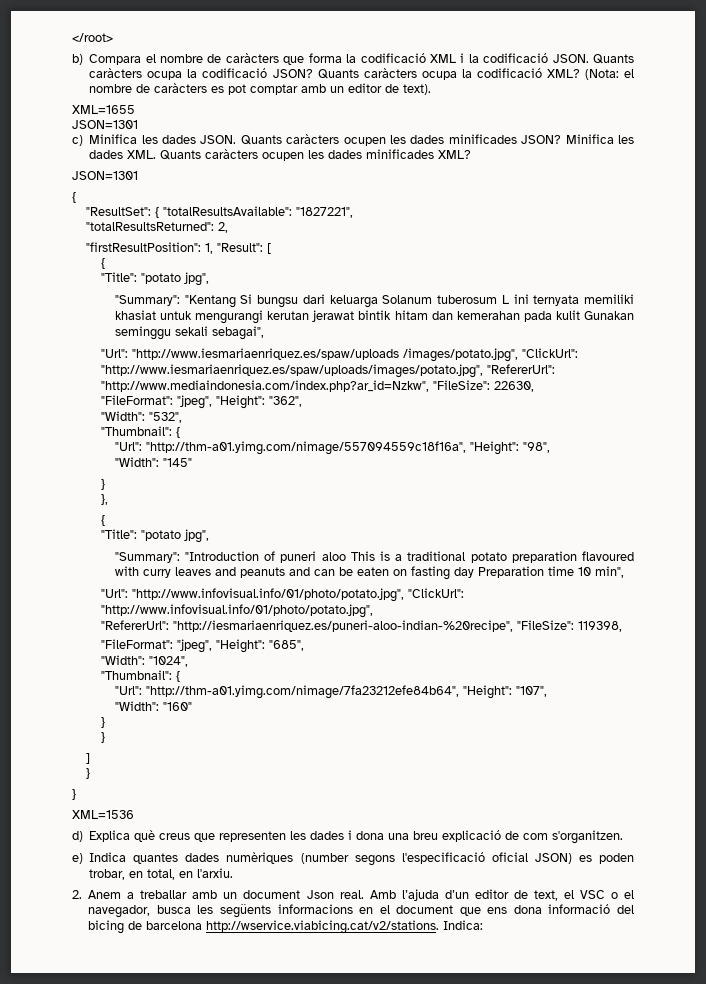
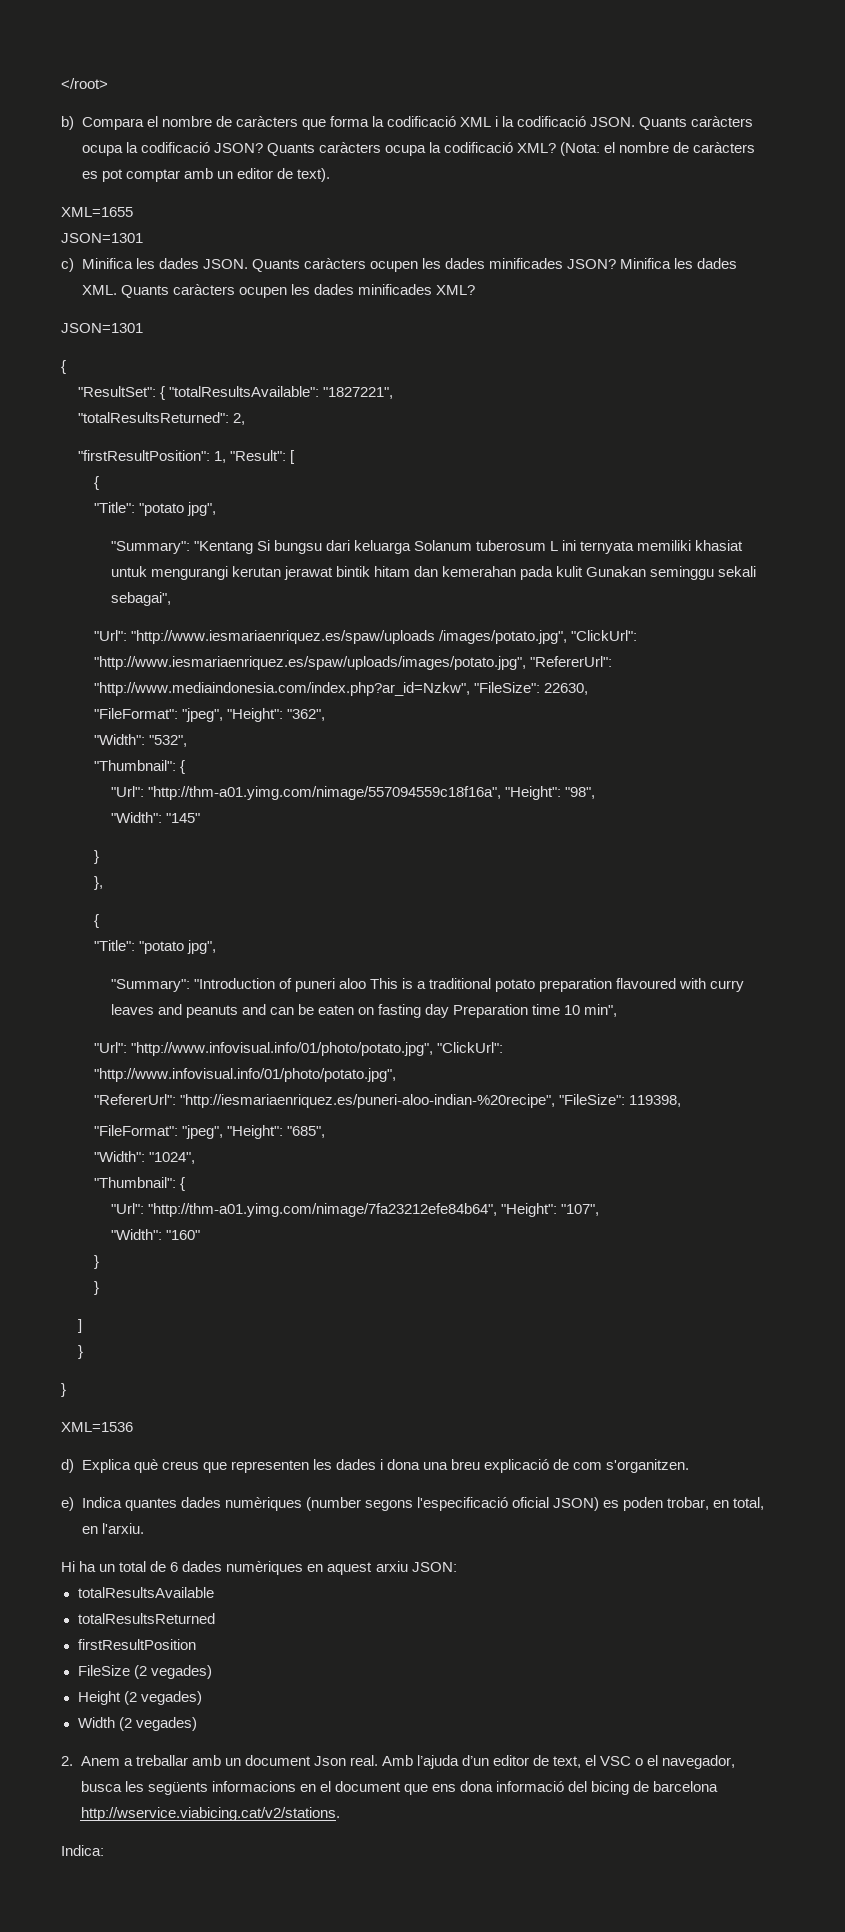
+ Hi ha un total de 6 dades numèriques en aquest arxiu JSON:
+ totalResultsAvailable
+ totalResultsReturned
+ firstResultPosition
+ FileSize (2 vegades)
+ Height (2 vegades)
+ Width (2 vegades)
- Amb l’ajuda d’un editor de text, el VSC o el navegador, busca les següents informacions en el document que ens dona informació del bicing de barcelona http://wservice.viabicing.cat/v2/stations. Indica:
+ Amb l’ajuda d’un editor de text, el VSC o el navegador, busca les següents informacions en el document que ens dona informació del bicing de barcelona http://wservice.viabicing.cat/v2/stations.
+ Indica:

